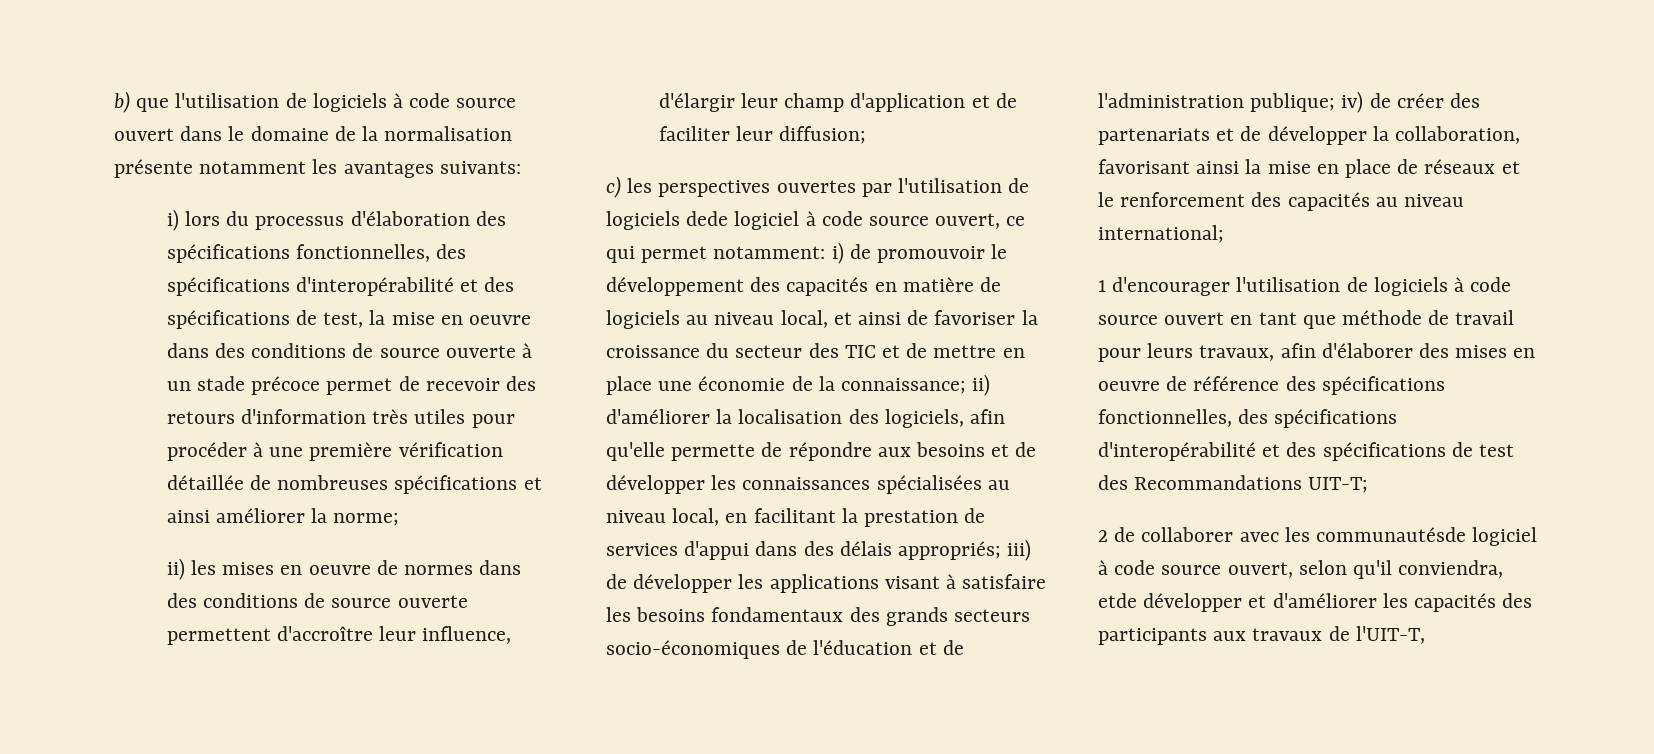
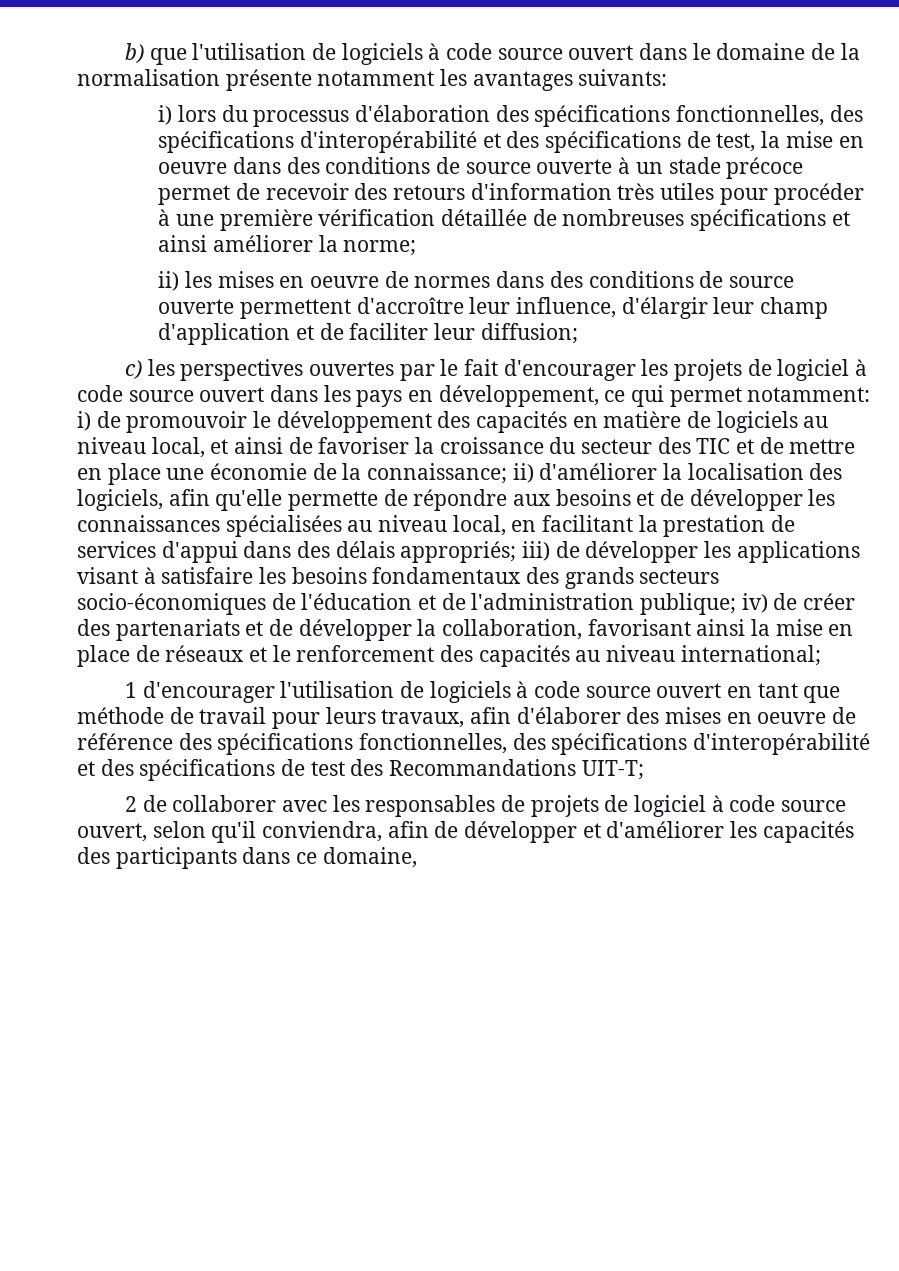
- c) les perspectives ouvertes par l'utilisation de logiciels dede logiciel à code source ouvert, ce qui permet notamment:
+ c) les perspectives ouvertes par le fait d'encourager les projets de logiciel à code source ouvert dans les pays en développement, ce qui permet notamment:
- 2 de collaborer avec les communautésde logiciel à code source ouvert, selon qu'il conviendra, etde développer et d'améliorer les capacités des participants aux travaux de l'UIT-T,
+ 2 de collaborer avec les responsables de projets de logiciel à code source ouvert, selon qu'il conviendra, afin de développer et d'améliorer les capacités des participants dans ce domaine,

